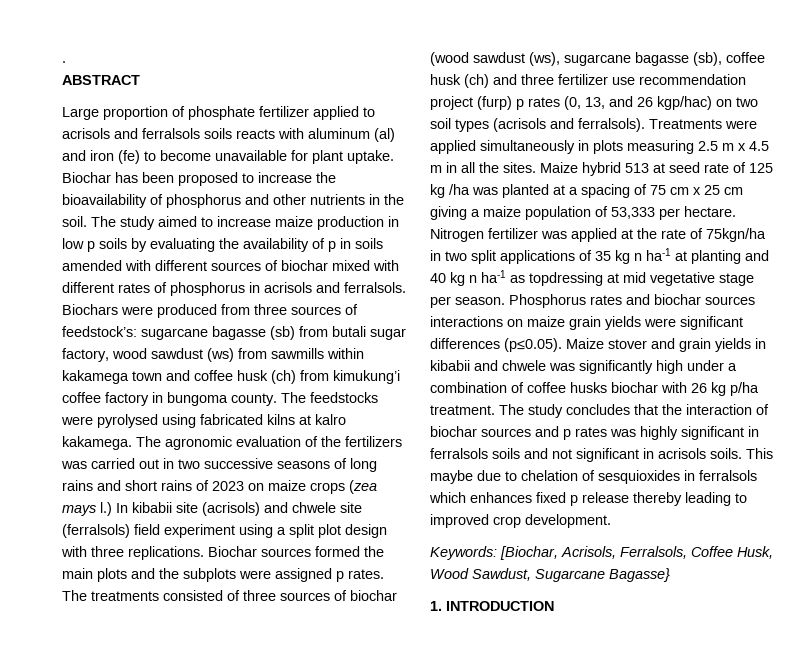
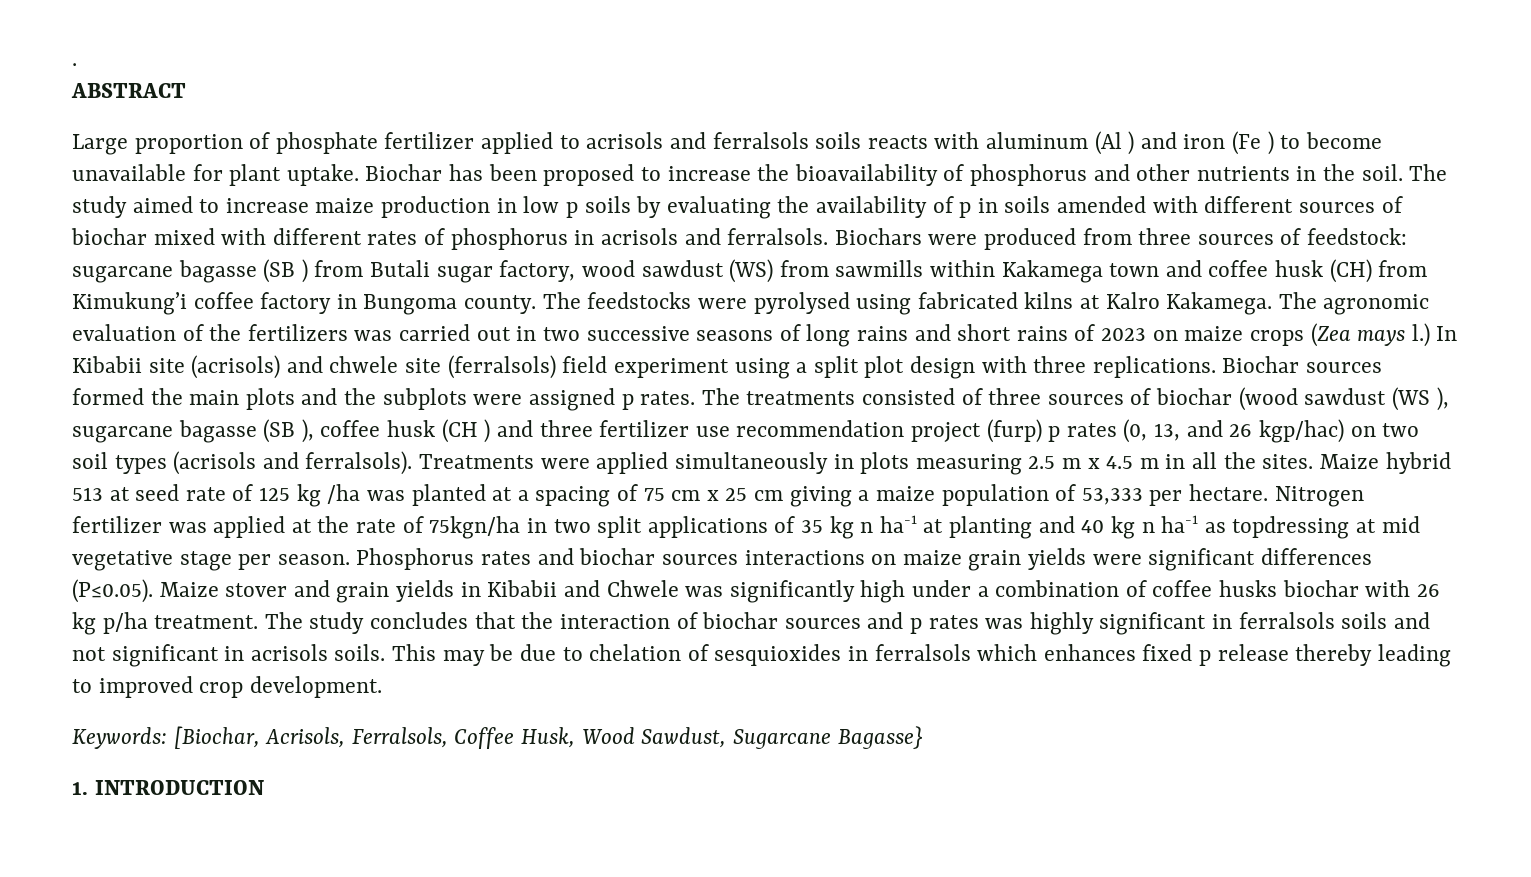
- Large proportion of phosphate fertilizer applied to acrisols and ferralsols soils reacts with aluminum (al) and iron (fe) to become unavailable for plant uptake.
+ Large proportion of phosphate fertilizer applied to acrisols and ferralsols soils reacts with aluminum (Al ) and iron (Fe ) to become unavailable for plant uptake.
- Biochars were produced from three sources of feedstock’s: sugarcane bagasse (sb) from butali sugar factory, wood sawdust (ws) from sawmills within kakamega town and coffee husk (ch) from kimukung’i coffee factory in bungoma county.
+ Biochars were produced from three sources of feedstock: sugarcane bagasse (SB ) from Butali sugar factory, wood sawdust (WS) from sawmills within Kakamega town and coffee husk (CH) from Kimukung’i coffee factory in Bungoma county.
- The feedstocks were pyrolysed using fabricated kilns at kalro kakamega.
+ The feedstocks were pyrolysed using fabricated kilns at Kalro Kakamega.
- The agronomic evaluation of the fertilizers was carried out in two successive seasons of long rains and short rains of 2023 on maize crops (zea mays l.)
+ The agronomic evaluation of the fertilizers was carried out in two successive seasons of long rains and short rains of 2023 on maize crops (Zea mays l.)
- In kibabii site (acrisols) and chwele site (ferralsols) field experiment using a split plot design with three replications.
+ In Kibabii site (acrisols) and chwele site (ferralsols) field experiment using a split plot design with three replications.
- The treatments consisted of three sources of biochar (wood sawdust (ws), sugarcane bagasse (sb), coffee husk (ch) and three fertilizer use recommendation project (furp) p rates (0, 13, and 26 kgp/hac) on two soil types (acrisols and ferralsols).
+ The treatments consisted of three sources of biochar (wood sawdust (WS ), sugarcane bagasse (SB ), coffee husk (CH ) and three fertilizer use recommendation project (furp) p rates (0, 13, and 26 kgp/hac) on two soil types (acrisols and ferralsols).
- Phosphorus rates and biochar sources interactions on maize grain yields were significant differences (p≤0.05). Maize stover and grain yields in kibabii and chwele was significantly high under a combination of coffee husks biochar with 26 kg p/ha treatment.
+ Phosphorus rates and biochar sources interactions on maize grain yields were significant differences (P≤0.05). Maize stover and grain yields in Kibabii and Chwele was significantly high under a combination of coffee husks biochar with 26 kg p/ha treatment.
- This maybe due to chelation of sesquioxides in ferralsols which enhances fixed p release thereby leading to improved crop development.
+ This may be due to chelation of sesquioxides in ferralsols which enhances fixed p release thereby leading to improved crop development.

